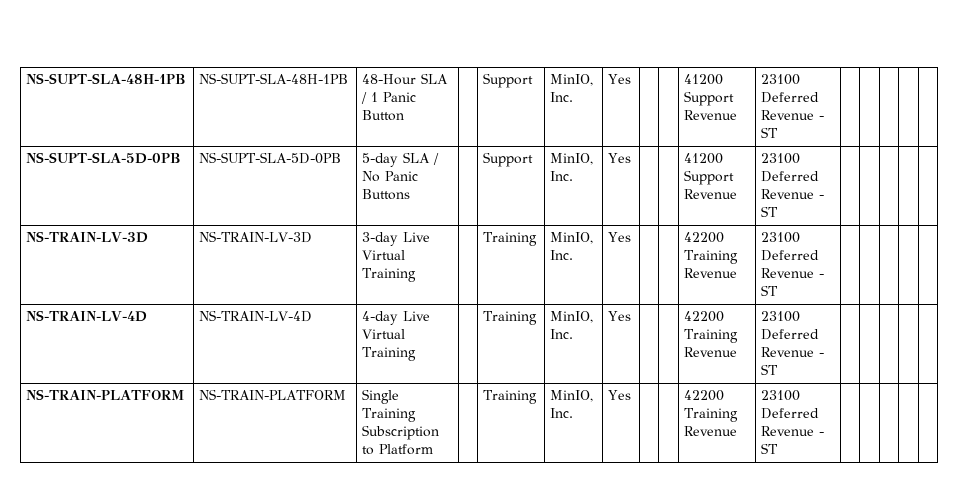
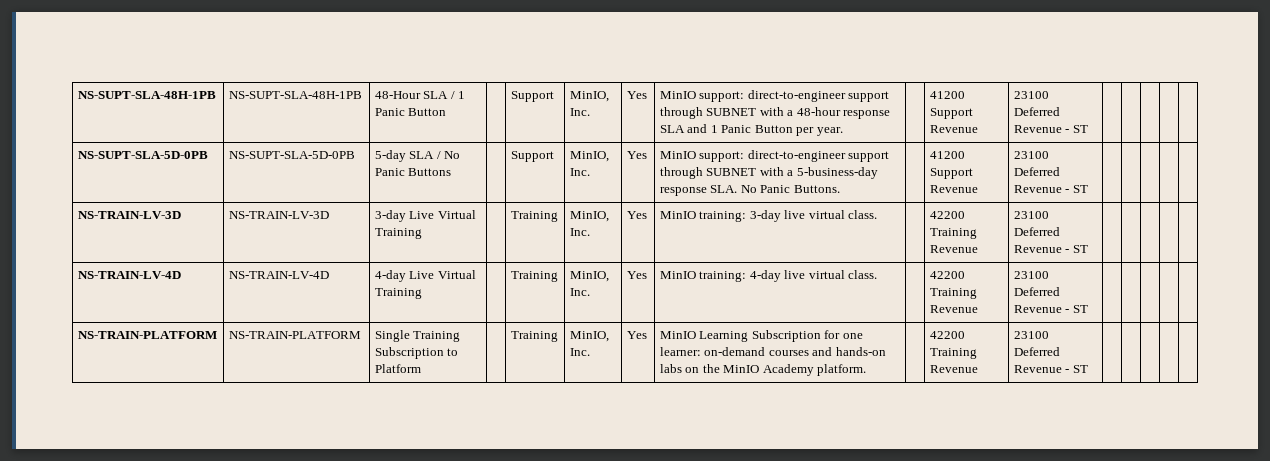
- NS-SUPT-SLA-48H-1PB | NS-SUPT-SLA-48H-1PB | 48-Hour SLA / 1 Panic Button | | Support | MinIO, Inc. | Yes | | | 41200 Support Revenue | 23100 Deferred Revenue - ST | | | | |
+ NS-SUPT-SLA-48H-1PB | NS-SUPT-SLA-48H-1PB | 48-Hour SLA / 1 Panic Button | | Support | MinIO, Inc. | Yes | MinIO support: direct-to-engineer support through SUBNET with a 48-hour response SLA and 1 Panic Button per year. | | 41200 Support Revenue | 23100 Deferred Revenue - ST | | | | |
- NS-SUPT-SLA-5D-0PB | NS-SUPT-SLA-5D-0PB | 5-day SLA / No Panic Buttons | | Support | MinIO, Inc. | Yes | | | 41200 Support Revenue | 23100 Deferred Revenue - ST | | | | |
+ NS-SUPT-SLA-5D-0PB | NS-SUPT-SLA-5D-0PB | 5-day SLA / No Panic Buttons | | Support | MinIO, Inc. | Yes | MinIO support: direct-to-engineer support through SUBNET with a 5-business-day response SLA. No Panic Buttons. | | 41200 Support Revenue | 23100 Deferred Revenue - ST | | | | |
- NS-TRAIN-LV-3D | NS-TRAIN-LV-3D | 3-day Live Virtual Training | | Training | MinIO, Inc. | Yes | | | 42200 Training Revenue | 23100 Deferred Revenue - ST | | | | |
+ NS-TRAIN-LV-3D | NS-TRAIN-LV-3D | 3-day Live Virtual Training | | Training | MinIO, Inc. | Yes | MinIO training: 3-day live virtual class. | | 42200 Training Revenue | 23100 Deferred Revenue - ST | | | | |
- NS-TRAIN-LV-4D | NS-TRAIN-LV-4D | 4-day Live Virtual Training | | Training | MinIO, Inc. | Yes | | | 42200 Training Revenue | 23100 Deferred Revenue - ST | | | | |
+ NS-TRAIN-LV-4D | NS-TRAIN-LV-4D | 4-day Live Virtual Training | | Training | MinIO, Inc. | Yes | MinIO training: 4-day live virtual class. | | 42200 Training Revenue | 23100 Deferred Revenue - ST | | | | |
- NS-TRAIN-PLATFORM | NS-TRAIN-PLATFORM | Single Training Subscription to Platform | | Training | MinIO, Inc. | Yes | | | 42200 Training Revenue | 23100 Deferred Revenue - ST | | | | |
+ NS-TRAIN-PLATFORM | NS-TRAIN-PLATFORM | Single Training Subscription to Platform | | Training | MinIO, Inc. | Yes | MinIO Learning Subscription for one learner: on-demand courses and hands-on labs on the MinIO Academy platform. | | 42200 Training Revenue | 23100 Deferred Revenue - ST | | | | |

